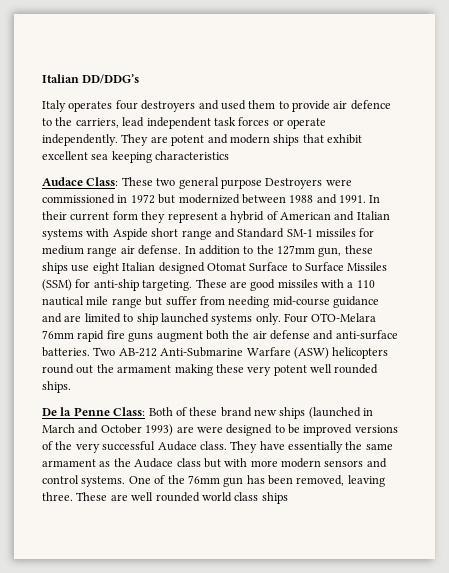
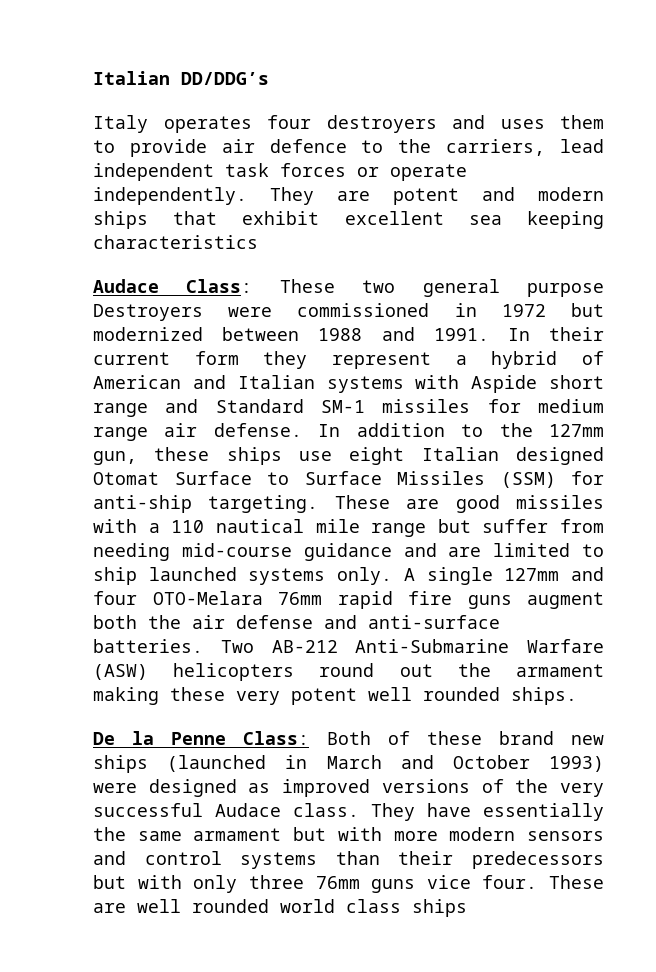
- Italy operates four destroyers and used them to provide air defence to the carriers, lead independent task forces or operate independently.
+ Italy operates four destroyers and uses them to provide air defence to the carriers, lead independent task forces or operate independently.
- Four OTO-Melara 76mm rapid fire guns augment both the air defense and anti-surface batteries.
+ A single 127mm and four OTO-Melara 76mm rapid fire guns augment both the air defense and anti-surface batteries.
- De la Penne Class: Both of these brand new ships (launched in March and October 1993) are were designed to be improved versions of the very successful Audace class.
+ De la Penne Class: Both of these brand new ships (launched in March and October 1993) were designed as improved versions of the very successful Audace class.
- They have essentially the same armament as the Audace class but with more modern sensors and control systems. One of the 76mm gun has been removed, leaving three.
+ They have essentially the same armament but with more modern sensors and control systems than their predecessors but with only three 76mm guns vice four.

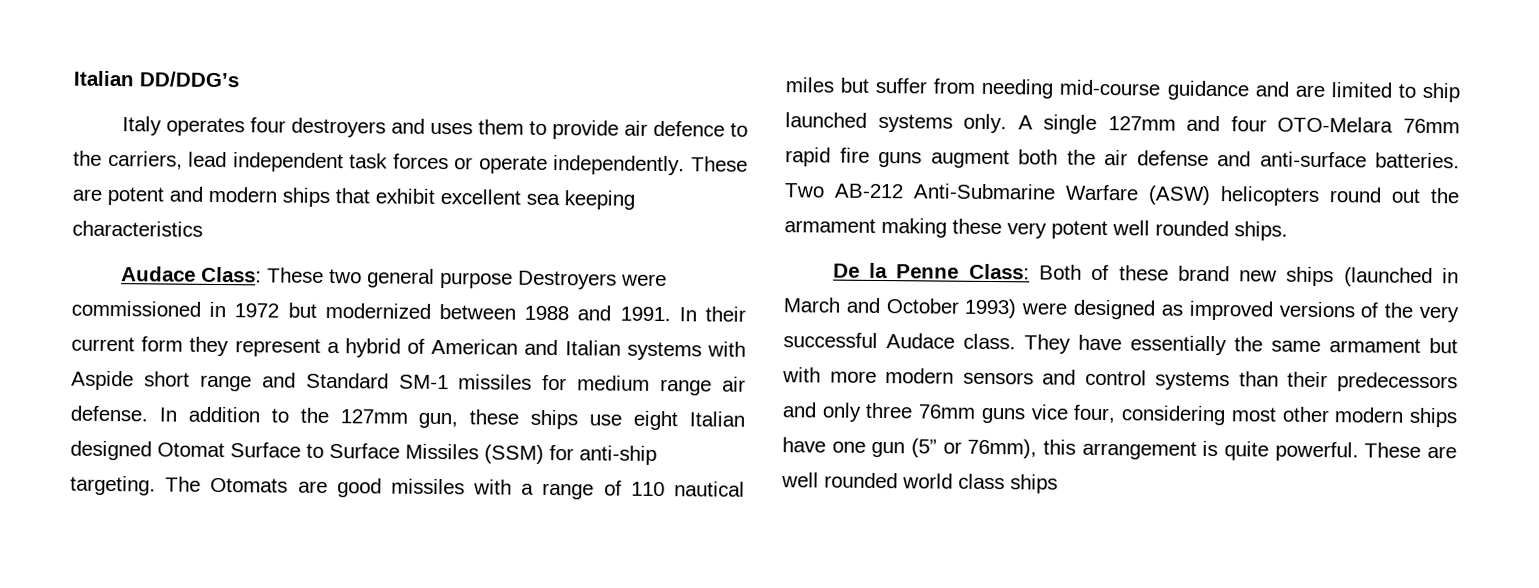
- They are potent and modern ships that exhibit excellent sea keeping characteristics
+ These are potent and modern ships that exhibit excellent sea keeping characteristics
- These are good missiles with a 110 nautical mile range but suffer from needing mid-course guidance and are limited to ship launched systems only.
+ The Otomats are good missiles with a range of 110 nautical miles but suffer from needing mid-course guidance and are limited to ship launched systems only.
- They have essentially the same armament but with more modern sensors and control systems than their predecessors but with only three 76mm guns vice four.
+ They have essentially the same armament but with more modern sensors and control systems than their predecessors and only three 76mm guns vice four, considering most other modern ships have one gun (5” or 76mm), this arrangement is quite powerful.

